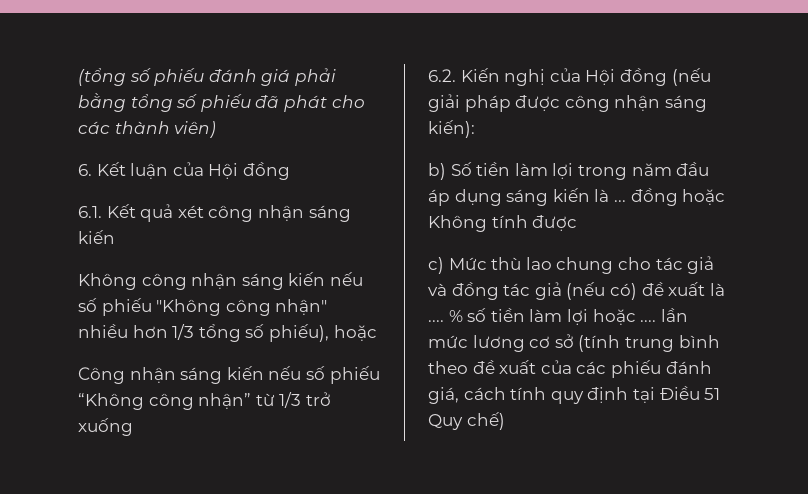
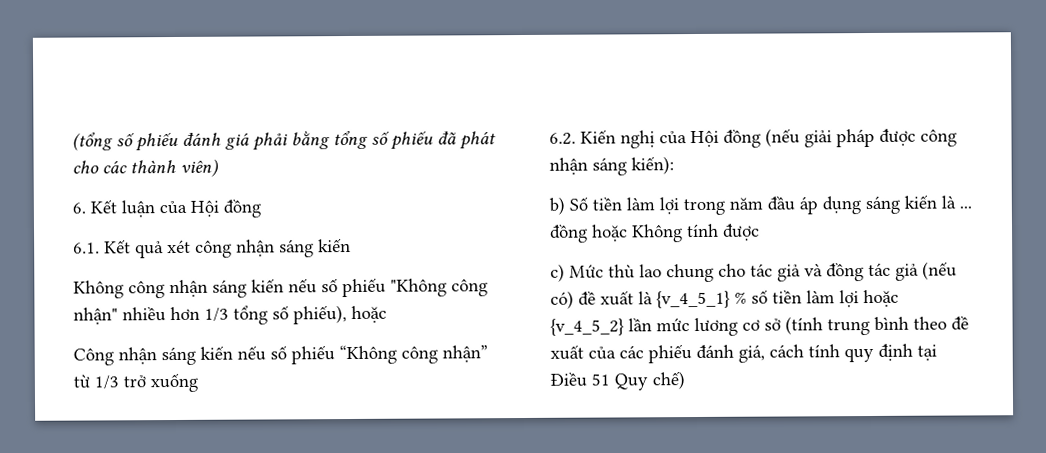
- c) Mức thù lao chung cho tác giả và đồng tác giả (nếu có) đề xuất là .... % số tiền làm lợi hoặc .... lần mức lương cơ sở (tính trung bình theo đề xuất của các phiếu đánh giá, cách tính quy định tại Điều 51 Quy chế)
+ c) Mức thù lao chung cho tác giả và đồng tác giả (nếu có) đề xuất là {v_4_5_1} % số tiền làm lợi hoặc {v_4_5_2} lần mức lương cơ sở (tính trung bình theo đề xuất của các phiếu đánh giá, cách tính quy định tại Điều 51 Quy chế)

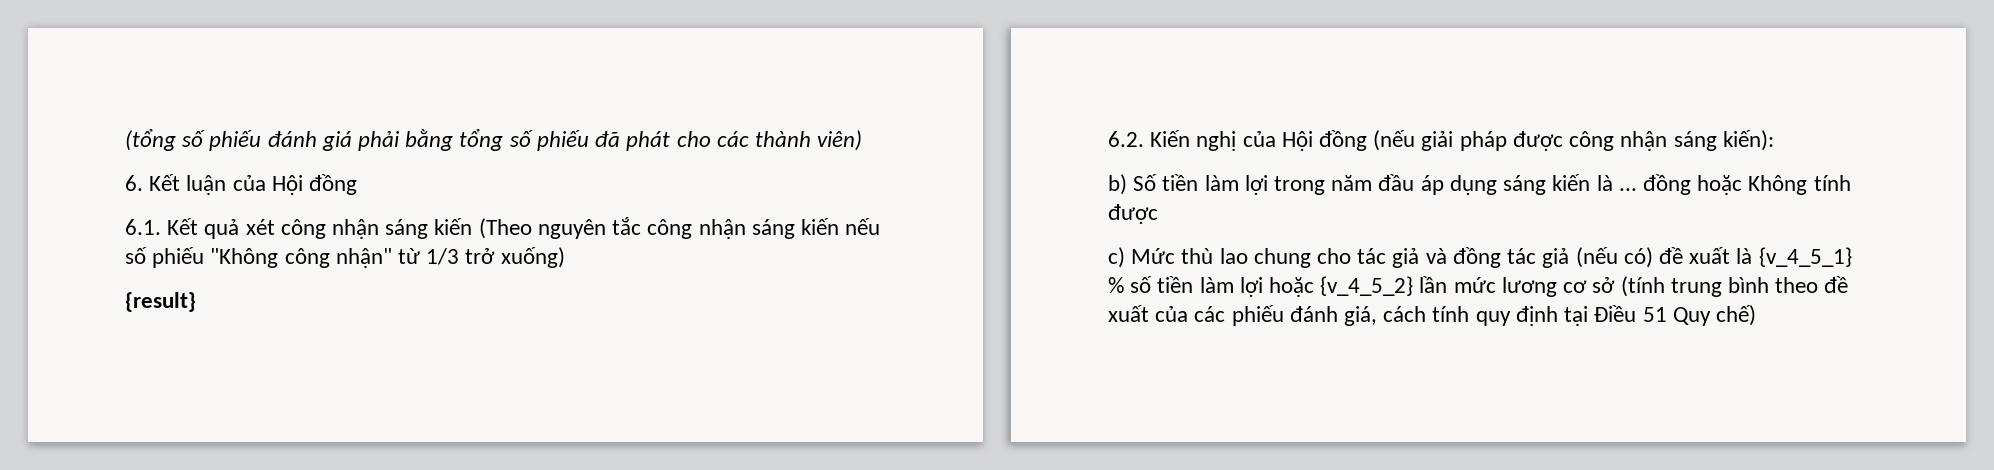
- 6.1. Kết quả xét công nhận sáng kiến
- Không công nhận sáng kiến nếu số phiếu "Không công nhận" nhiều hơn 1/3 tổng số phiếu), hoặc
- Công nhận sáng kiến nếu số phiếu “Không công nhận” từ 1/3 trở xuống
+ 6.1. Kết quả xét công nhận sáng kiến (Theo nguyên tắc công nhận sáng kiến nếu số phiếu "Không công nhận" từ 1/3 trở xuống)
+ {result}

